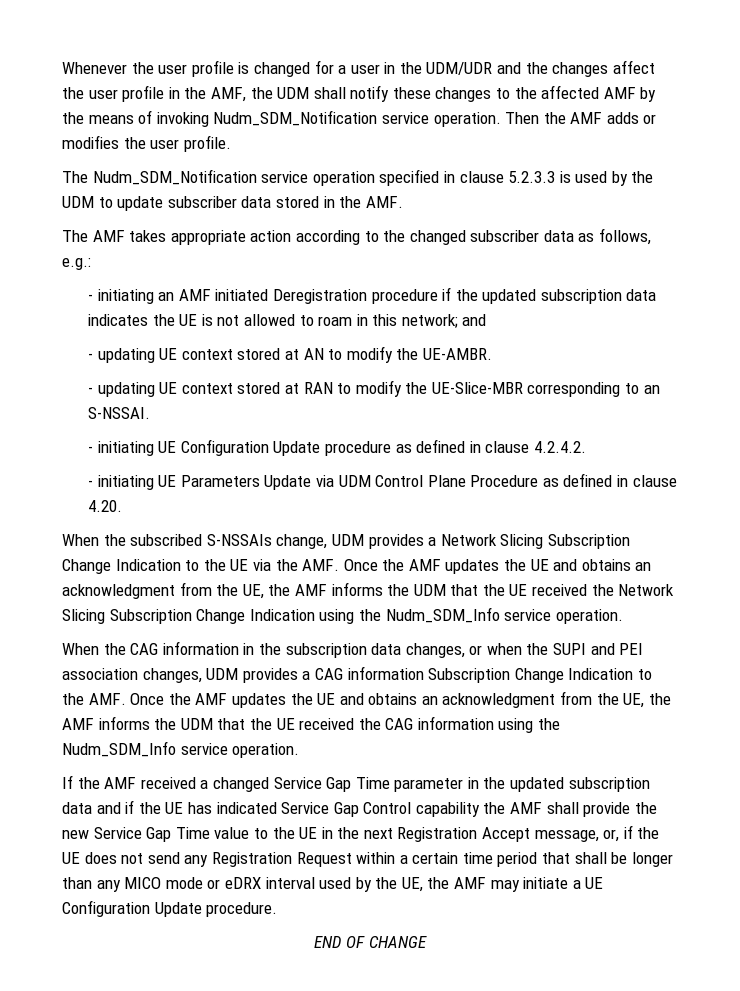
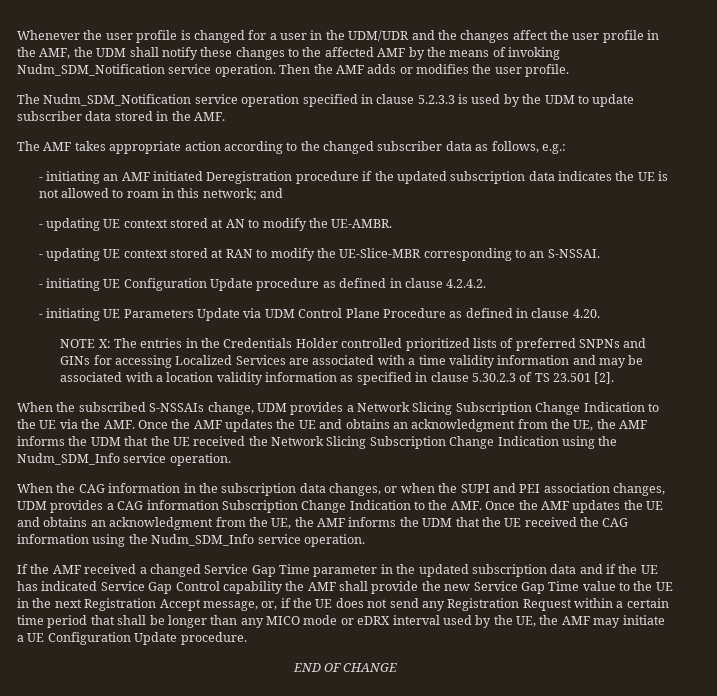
+ NOTE X: The entries in the Credentials Holder controlled prioritized lists of preferred SNPNs and GINs for accessing Localized Services are associated with a time validity information and may be associated with a location validity information as specified in clause 5.30.2.3 of TS 23.501 [2].

